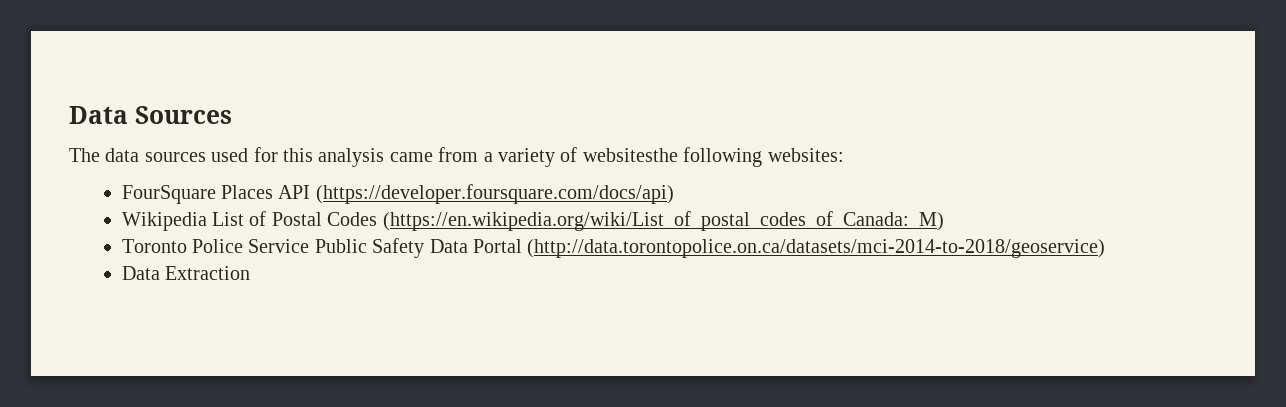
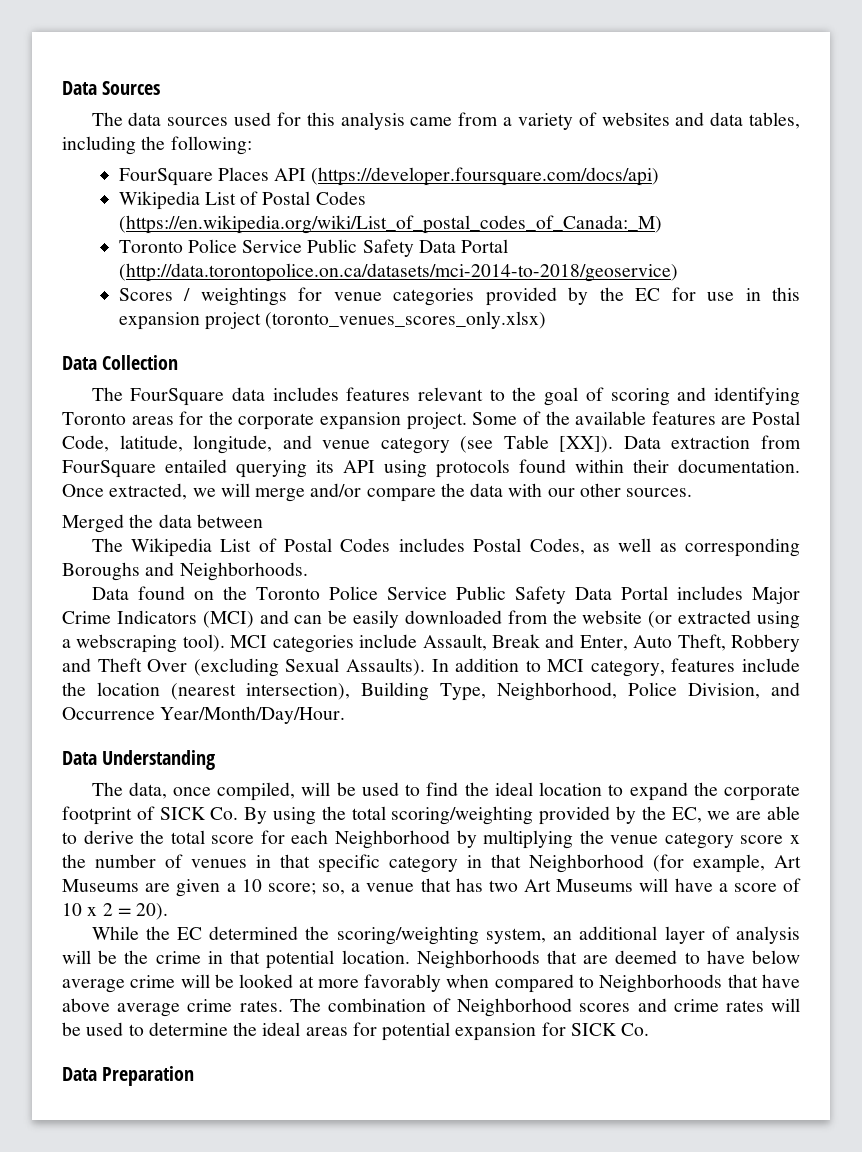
- The data sources used for this analysis came from a variety of websitesthe following websites:
+ The data sources used for this analysis came from a variety of websites and data tables, including the following:
- Data Extraction
+ Scores / weightings for venue categories provided by the EC for use in this expansion project (toronto_venues_scores_only.xlsx)
+ Data Collection
+ The FourSquare data includes features relevant to the goal of scoring and identifying Toronto areas for the corporate expansion project. Some of the available features are Postal Code, latitude, longitude, and venue category (see Table [XX]). Data extraction from FourSquare entailed querying its API using protocols found within their documentation. Once extracted, we will merge and/or compare the data with our other sources.
+ Merged the data between
+ The Wikipedia List of Postal Codes includes Postal Codes, as well as corresponding Boroughs and Neighborhoods.
+ Data found on the Toronto Police Service Public Safety Data Portal includes Major Crime Indicators (MCI) and can be easily downloaded from the website (or extracted using a webscraping tool). MCI categories include Assault, Break and Enter, Auto Theft, Robbery and Theft Over (excluding Sexual Assaults). In addition to MCI category, features include the location (nearest intersection), Building Type, Neighborhood, Police Division, and Occurrence Year/Month/Day/Hour.
+ Data Understanding
+ The data, once compiled, will be used to find the ideal location to expand the corporate footprint of SICK Co. By using the total scoring/weighting provided by the EC, we are able to derive the total score for each Neighborhood by multiplying the venue category score x the number of venues in that specific category in that Neighborhood (for example, Art Museums are given a 10 score; so, a venue that has two Art Museums will have a score of 10 x 2 = 20).
+ While the EC determined the scoring/weighting system, an additional layer of analysis will be the crime in that potential location. Neighborhoods that are deemed to have below average crime will be looked at more favorably when compared to Neighborhoods that have above average crime rates. The combination of Neighborhood scores and crime rates will be used to determine the ideal areas for potential expansion for SICK Co.
+ Data Preparation

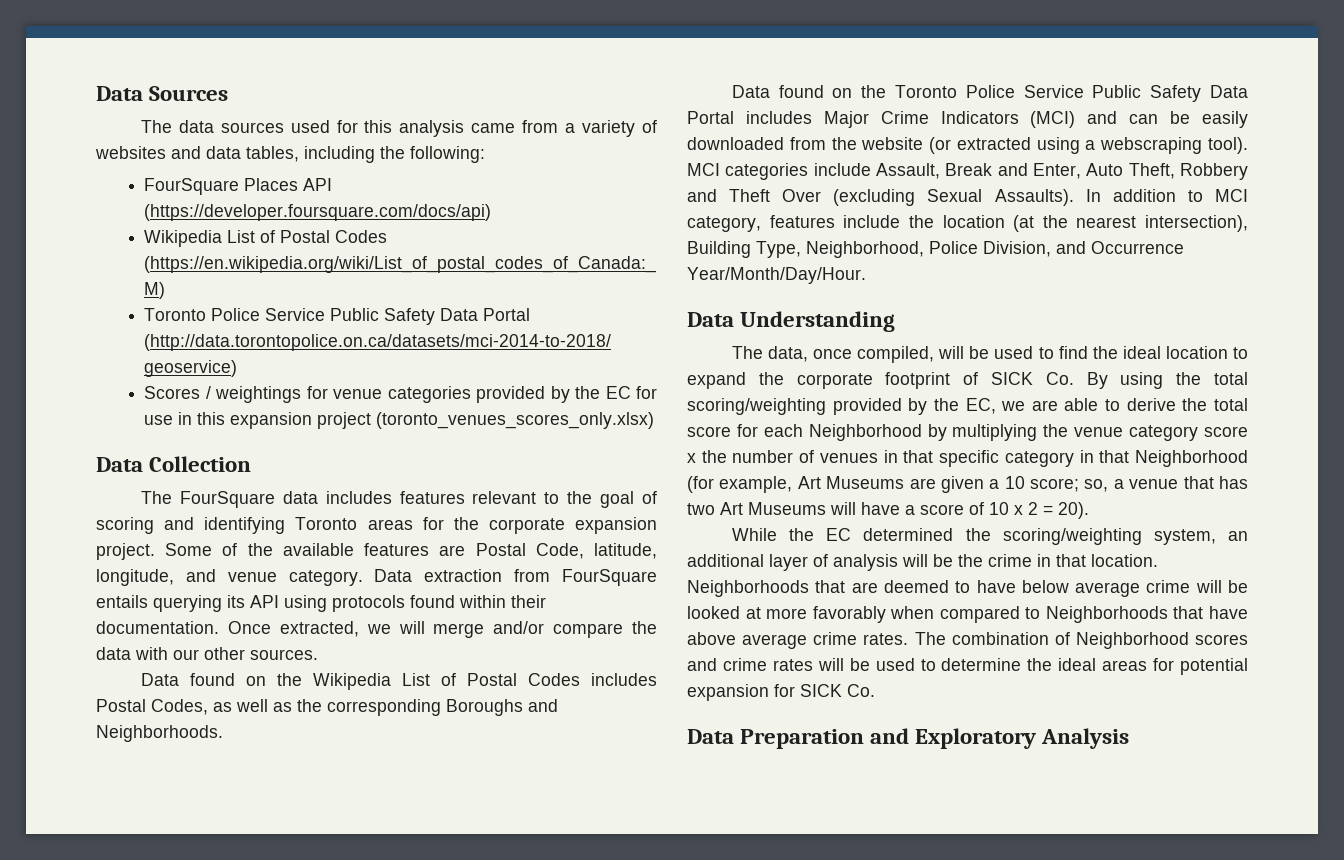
- Some of the available features are Postal Code, latitude, longitude, and venue category (see Table [XX]).
+ Some of the available features are Postal Code, latitude, longitude, and venue category.
- Data extraction from FourSquare entailed querying its API using protocols found within their documentation.
+ Data extraction from FourSquare entails querying its API using protocols found within their documentation.
- Merged the data between
- The Wikipedia List of Postal Codes includes Postal Codes, as well as corresponding Boroughs and Neighborhoods.
+ Data found on the Wikipedia List of Postal Codes includes Postal Codes, as well as the corresponding Boroughs and Neighborhoods.
- In addition to MCI category, features include the location (nearest intersection), Building Type, Neighborhood, Police Division, and Occurrence Year/Month/Day/Hour.
+ In addition to MCI category, features include the location (at the nearest intersection), Building Type, Neighborhood, Police Division, and Occurrence Year/Month/Day/Hour.
- While the EC determined the scoring/weighting system, an additional layer of analysis will be the crime in that potential location.
+ While the EC determined the scoring/weighting system, an additional layer of analysis will be the crime in that location.
- Data Preparation
+ Data Preparation and Exploratory Analysis

